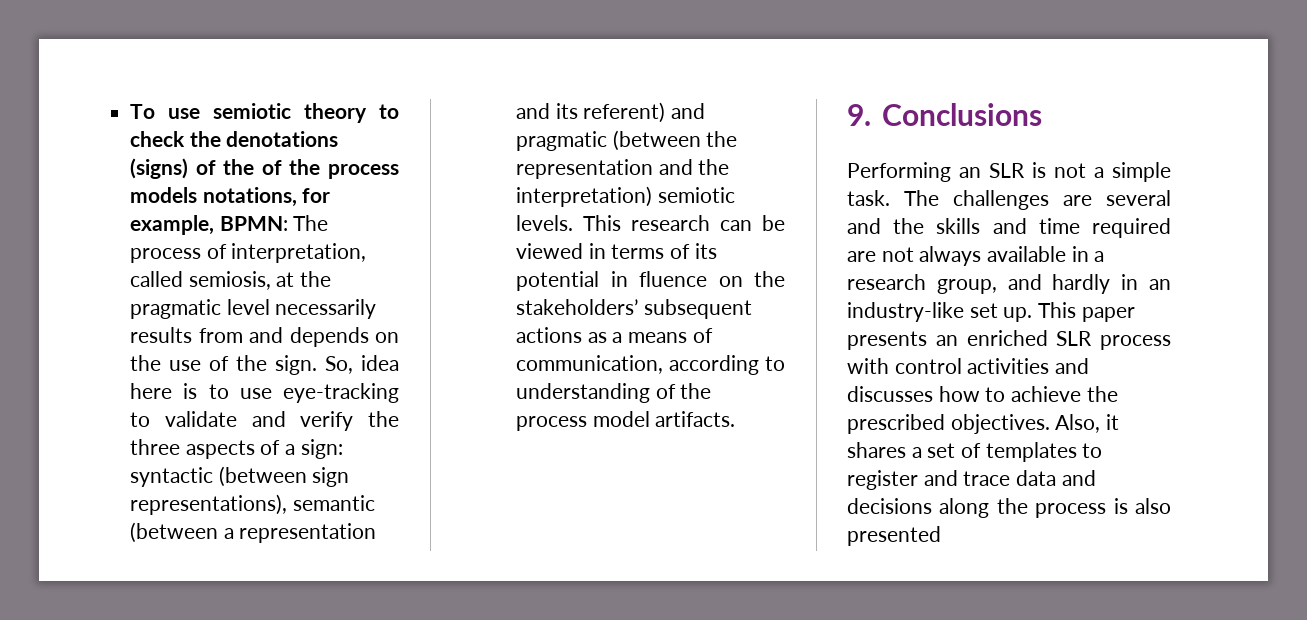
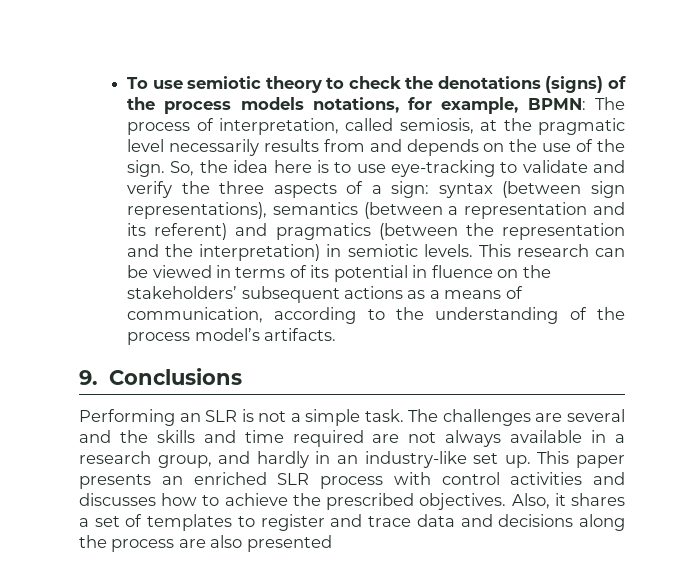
- To use semiotic theory to check the denotations (signs) of the of the process models notations, for example, BPMN: The process of interpretation, called semiosis, at the pragmatic level necessarily results from and depends on the use of the sign.
+ To use semiotic theory to check the denotations (signs) of the process models notations, for example, BPMN: The process of interpretation, called semiosis, at the pragmatic level necessarily results from and depends on the use of the sign.
- So, idea here is to use eye-tracking to validate and verify the three aspects of a sign: syntactic (between sign representations), semantic (between a representation and its referent) and pragmatic (between the representation and the interpretation) semiotic levels.
+ So, the idea here is to use eye-tracking to validate and verify the three aspects of a sign: syntax (between sign representations), semantics (between a representation and its referent) and pragmatics (between the representation and the interpretation) in semiotic levels.
- This research can be viewed in terms of its potential in fluence on the stakeholders’ subsequent actions as a means of communication, according to understanding of the process model artifacts.
+ This research can be viewed in terms of its potential in fluence on the stakeholders’ subsequent actions as a means of communication, according to the understanding of the process model’s artifacts.
- Also, it shares a set of templates to register and trace data and decisions along the process is also presented
+ Also, it shares a set of templates to register and trace data and decisions along the process are also presented

